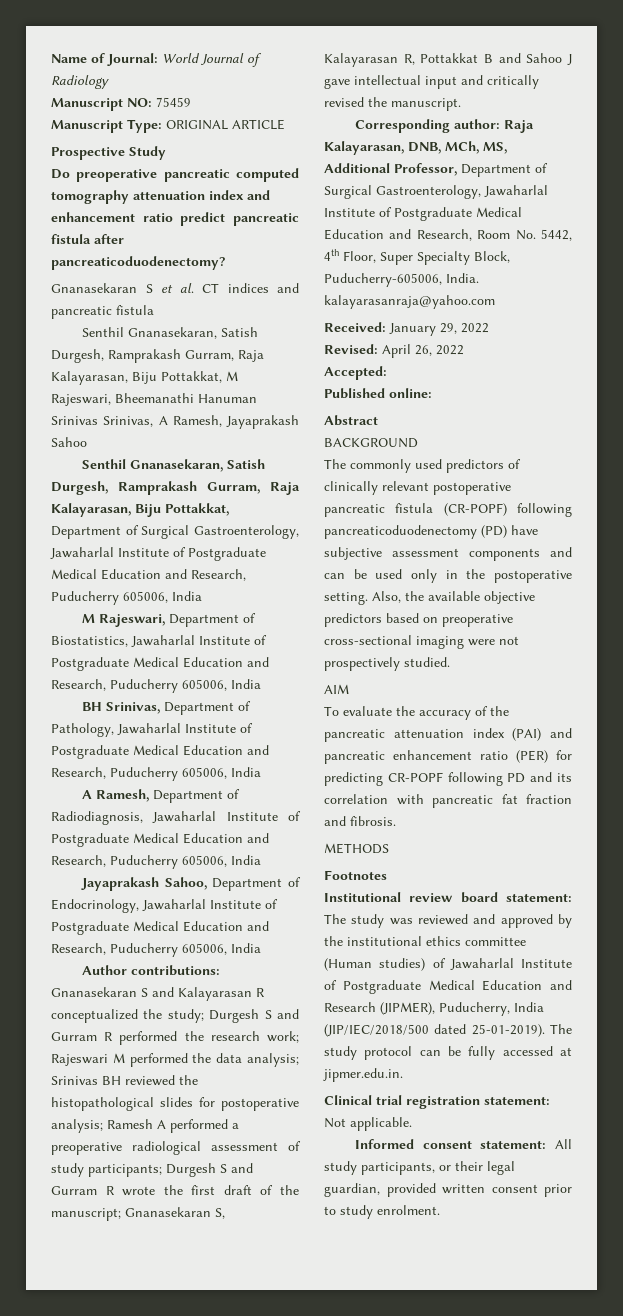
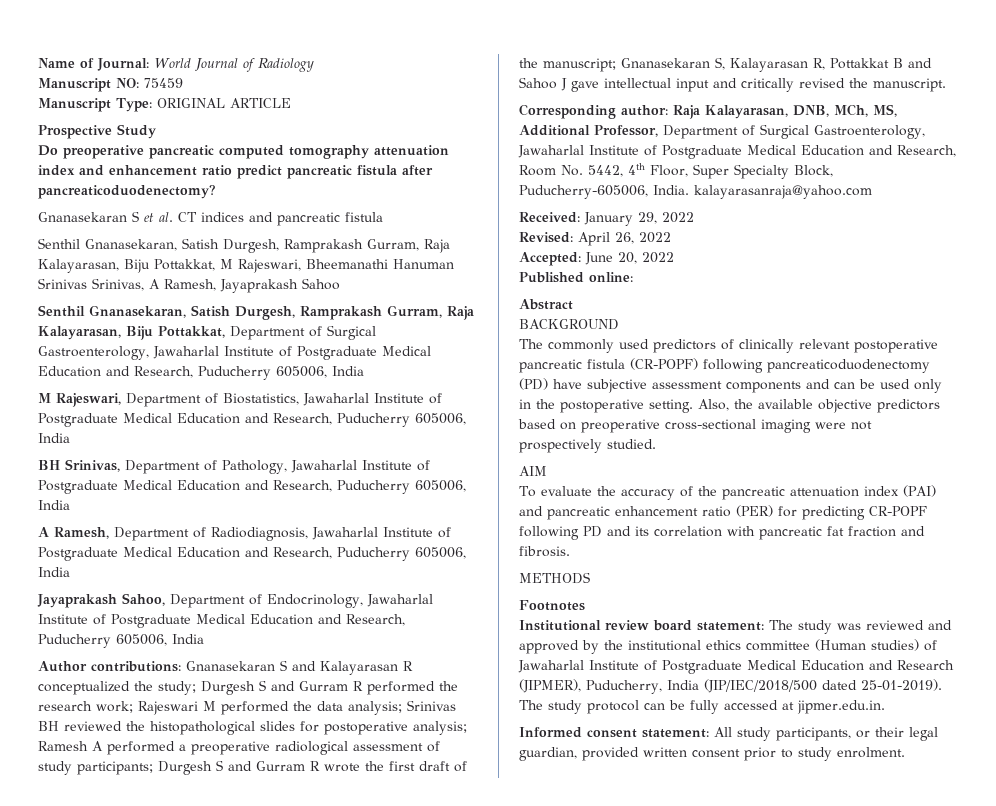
- Accepted:
+ Accepted: June 20, 2022
- Clinical trial registration statement: Not applicable.

